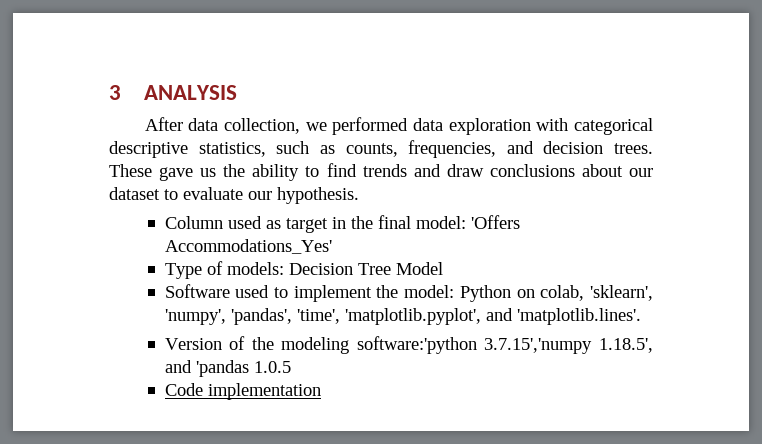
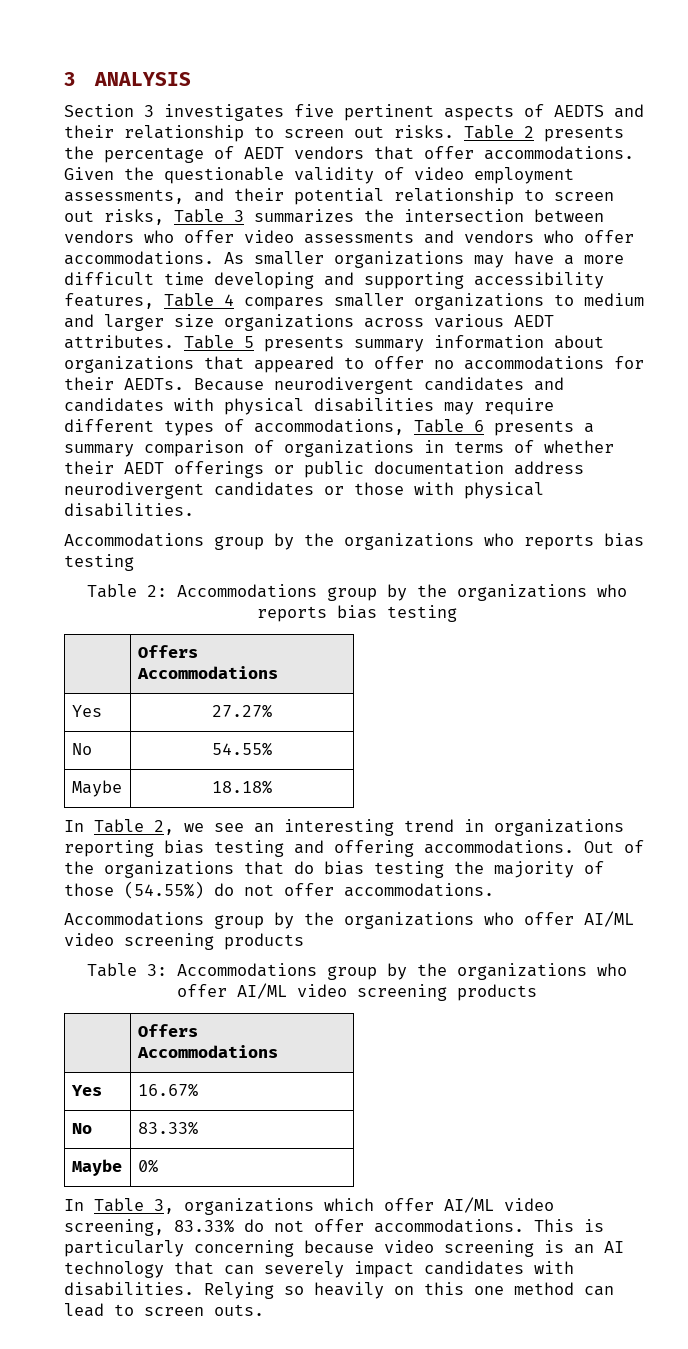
- After data collection, we performed data exploration with categorical descriptive statistics, such as counts, frequencies, and decision trees. These gave us the ability to find trends and draw conclusions about our dataset to evaluate our hypothesis.
- Column used as target in the final model: 'Offers Accommodations_Yes'
- Type of models: Decision Tree Model
- Software used to implement the model: Python on colab, 'sklearn', 'numpy', 'pandas', 'time', 'matplotlib.pyplot', and 'matplotlib.lines'.
- Version of the modeling software:'python 3.7.15','numpy 1.18.5', and 'pandas 1.0.5
- Code implementation
+ Section 3 investigates five pertinent aspects of AEDTS and their relationship to screen out risks. Table 2 presents the percentage of AEDT vendors that offer accommodations. Given the questionable validity of video employment assessments, and their potential relationship to screen out risks, Table 3 summarizes the intersection between vendors who offer video assessments and vendors who offer accommodations. As smaller organizations may have a more difficult time developing and supporting accessibility features, Table 4 compares smaller organizations to medium and larger size organizations across various AEDT attributes. Table 5 presents summary information about organizations that appeared to offer no accommodations for their AEDTs. Because neurodivergent candidates and candidates with physical disabilities may require different types of accommodations, Table 6 presents a summary comparison of organizations in terms of whether their AEDT offerings or public documentation address neurodivergent candidates or those with physical disabilities.
+ Accommodations group by the organizations who reports bias testing
+ Table 2: Accommodations group by the organizations who reports bias testing
+ | Offers Accommodations
+ Yes | 27.27%
+ No | 54.55%
+ Maybe | 18.18%
+ In Table 2, we see an interesting trend in organizations reporting bias testing and offering accommodations. Out of the organizations that do bias testing the majority of those (54.55%) do not offer accommodations.
+ Accommodations group by the organizations who offer AI/ML video screening products
+ Table 3: Accommodations group by the organizations who offer AI/ML video screening products
+ | Offers Accommodations
+ Yes | 16.67%
+ No | 83.33%
+ Maybe | 0%
+ In Table 3, organizations which offer AI/ML video screening, 83.33% do not offer accommodations. This is particularly concerning because video screening is an AI technology that can severely impact candidates with disabilities. Relying so heavily on this one method can lead to screen outs.

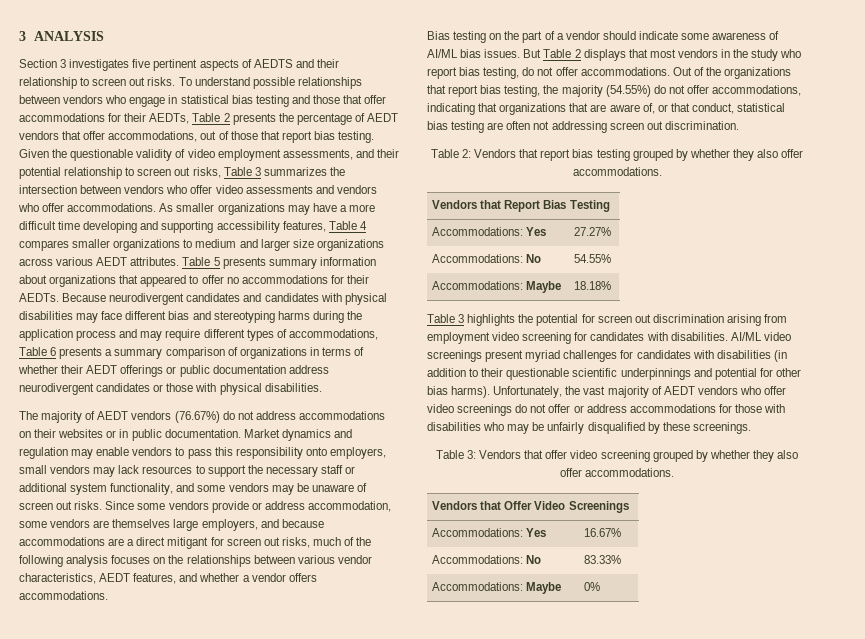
- Table 2 presents the percentage of AEDT vendors that offer accommodations.
+ To understand possible relationships between vendors who engage in statistical bias testing and those that offer accommodations for their AEDTs, Table 2 presents the percentage of AEDT vendors that offer accommodations, out of those that report bias testing.
- Because neurodivergent candidates and candidates with physical disabilities may require different types of accommodations, Table 6 presents a summary comparison of organizations in terms of whether their AEDT offerings or public documentation address neurodivergent candidates or those with physical disabilities.
- Accommodations group by the organizations who reports bias testing
- Table 2: Accommodations group by the organizations who reports bias testing
- | Offers Accommodations
- Yes | 27.27%
- No | 54.55%
- Maybe | 18.18%
- In Table 2, we see an interesting trend in organizations reporting bias testing and offering accommodations.
+ Because neurodivergent candidates and candidates with physical disabilities may face different bias and stereotyping harms during the application process and may require different types of accommodations, Table 6 presents a summary comparison of organizations in terms of whether their AEDT offerings or public documentation address neurodivergent candidates or those with physical disabilities.
+ The majority of AEDT vendors (76.67%) do not address accommodations on their websites or in public documentation. Market dynamics and regulation may enable vendors to pass this responsibility onto employers, small vendors may lack resources to support the necessary staff or additional system functionality, and some vendors may be unaware of screen out risks. Since some vendors provide or address accommodation, some vendors are themselves large employers, and because accommodations are a direct mitigant for screen out risks, much of the following analysis focuses on the relationships between various vendor characteristics, AEDT features, and whether a vendor offers accommodations.
+ Bias testing on the part of a vendor should indicate some awareness of AI/ML bias issues. But Table 2 displays that most vendors in the study who report bias testing, do not offer accommodations.
- Out of the organizations that do bias testing the majority of those (54.55%) do not offer accommodations.
- Accommodations group by the organizations who offer AI/ML video screening products
- Table 3: Accommodations group by the organizations who offer AI/ML video screening products
- | Offers Accommodations
- Yes | 16.67%
+ Out of the organizations that report bias testing, the majority (54.55%) do not offer accommodations, indicating that organizations that are aware of, or that conduct, statistical bias testing are often not addressing screen out discrimination.
+ Table 2: Vendors that report bias testing grouped by whether they also offer accommodations.
+ Vendors that Report Bias Testing
+ Accommodations: Yes | 27.27%
+ Accommodations: No | 54.55%
+ Accommodations: Maybe | 18.18%
+ Table 3 highlights the potential for screen out discrimination arising from employment video screening for candidates with disabilities. AI/ML video screenings present myriad challenges for candidates with disabilities (in addition to their questionable scientific underpinnings and potential for other bias harms). Unfortunately, the vast majority of AEDT vendors who offer video screenings do not offer or address accommodations for those with disabilities who may be unfairly disqualified by these screenings.
+ Table 3: Vendors that offer video screening grouped by whether they also offer accommodations.
+ Vendors that Offer Video Screenings
+ Accommodations: Yes | 16.67%
- No | 83.33%
+ Accommodations: No | 83.33%
- Maybe | 0%
+ Accommodations: Maybe | 0%
- In Table 3, organizations which offer AI/ML video screening, 83.33% do not offer accommodations. This is particularly concerning because video screening is an AI technology that can severely impact candidates with disabilities. Relying so heavily on this one method can lead to screen outs.

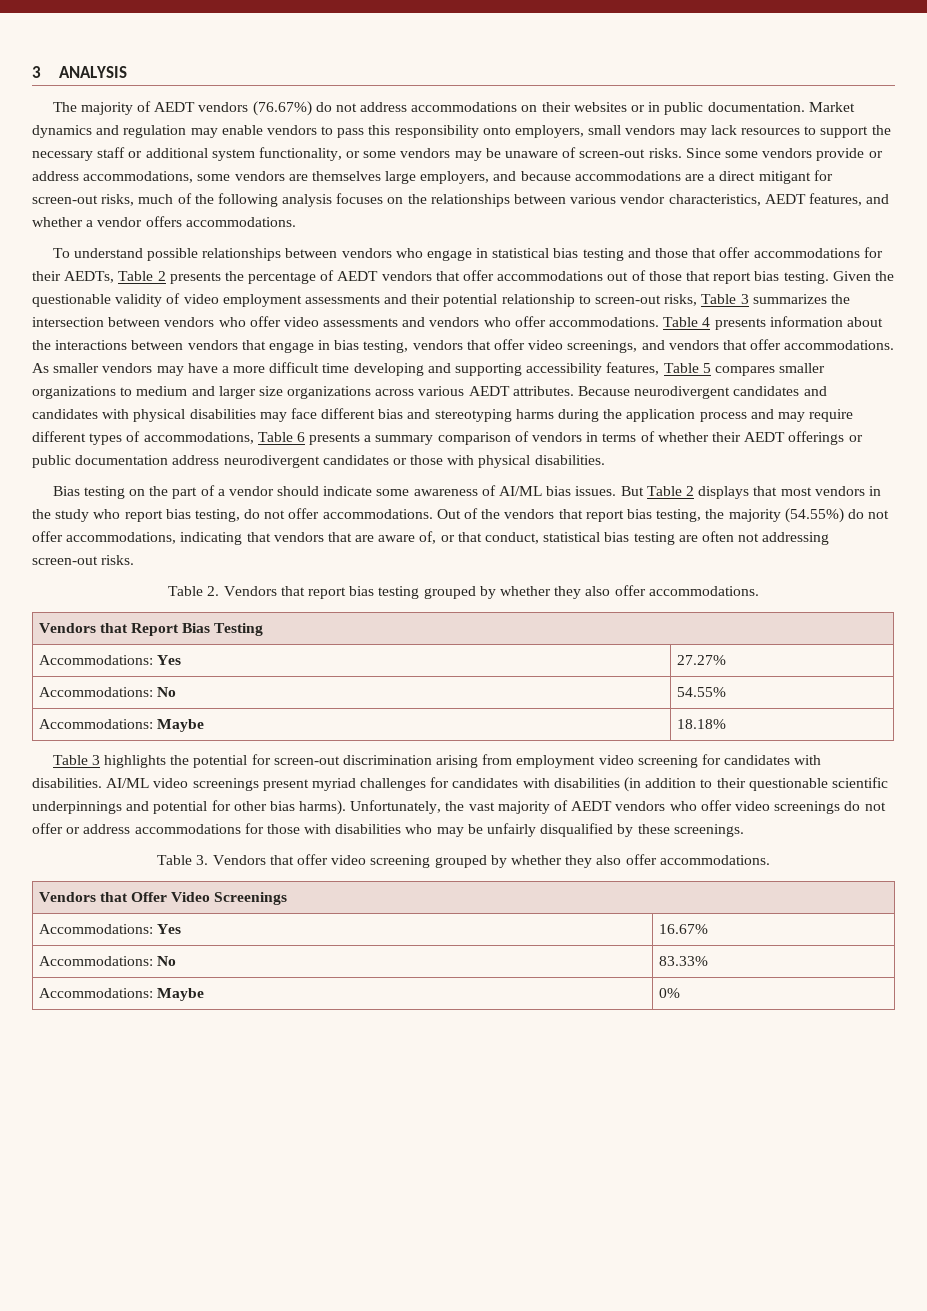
- Section 3 investigates five pertinent aspects of AEDTS and their relationship to screen out risks. To understand possible relationships between vendors who engage in statistical bias testing and those that offer accommodations for their AEDTs, Table 2 presents the percentage of AEDT vendors that offer accommodations, out of those that report bias testing. Given the questionable validity of video employment assessments, and their potential relationship to screen out risks, Table 3 summarizes the intersection between vendors who offer video assessments and vendors who offer accommodations. As smaller organizations may have a more difficult time developing and supporting accessibility features, Table 4 compares smaller organizations to medium and larger size organizations across various AEDT attributes. Table 5 presents summary information about organizations that appeared to offer no accommodations for their AEDTs. Because neurodivergent candidates and candidates with physical disabilities may face different bias and stereotyping harms during the application process and may require different types of accommodations, Table 6 presents a summary comparison of organizations in terms of whether their AEDT offerings or public documentation address neurodivergent candidates or those with physical disabilities.
- Market dynamics and regulation may enable vendors to pass this responsibility onto employers, small vendors may lack resources to support the necessary staff or additional system functionality, and some vendors may be unaware of screen out risks.
+ Market dynamics and regulation may enable vendors to pass this responsibility onto employers, small vendors may lack resources to support the necessary staff or additional system functionality, or some vendors may be unaware of screen-out risks.
- Since some vendors provide or address accommodation, some vendors are themselves large employers, and because accommodations are a direct mitigant for screen out risks, much of the following analysis focuses on the relationships between various vendor characteristics, AEDT features, and whether a vendor offers accommodations.
+ Since some vendors provide or address accommodations, some vendors are themselves large employers, and because accommodations are a direct mitigant for screen-out risks, much of the following analysis focuses on the relationships between various vendor characteristics, AEDT features, and whether a vendor offers accommodations.
+ To understand possible relationships between vendors who engage in statistical bias testing and those that offer accommodations for their AEDTs, Table 2 presents the percentage of AEDT vendors that offer accommodations out of those that report bias testing. Given the questionable validity of video employment assessments and their potential relationship to screen-out risks, Table 3 summarizes the intersection between vendors who offer video assessments and vendors who offer accommodations. Table 4 presents information about the interactions between vendors that engage in bias testing, vendors that offer video screenings, and vendors that offer accommodations. As smaller vendors may have a more difficult time developing and supporting accessibility features, Table 5 compares smaller organizations to medium and larger size organizations across various AEDT attributes. Because neurodivergent candidates and candidates with physical disabilities may face different bias and stereotyping harms during the application process and may require different types of accommodations, Table 6 presents a summary comparison of vendors in terms of whether their AEDT offerings or public documentation address neurodivergent candidates or those with physical disabilities.
- Out of the organizations that report bias testing, the majority (54.55%) do not offer accommodations, indicating that organizations that are aware of, or that conduct, statistical bias testing are often not addressing screen out discrimination.
- Table 2: Vendors that report bias testing grouped by whether they also offer accommodations.
+ Out of the vendors that report bias testing, the majority (54.55%) do not offer accommodations, indicating that vendors that are aware of, or that conduct, statistical bias testing are often not addressing screen-out risks.
+ Table 2. Vendors that report bias testing grouped by whether they also offer accommodations.
- Table 3 highlights the potential for screen out discrimination arising from employment video screening for candidates with disabilities.
+ Table 3 highlights the potential for screen-out discrimination arising from employment video screening for candidates with disabilities.
- Table 3: Vendors that offer video screening grouped by whether they also offer accommodations.
+ Table 3. Vendors that offer video screening grouped by whether they also offer accommodations.

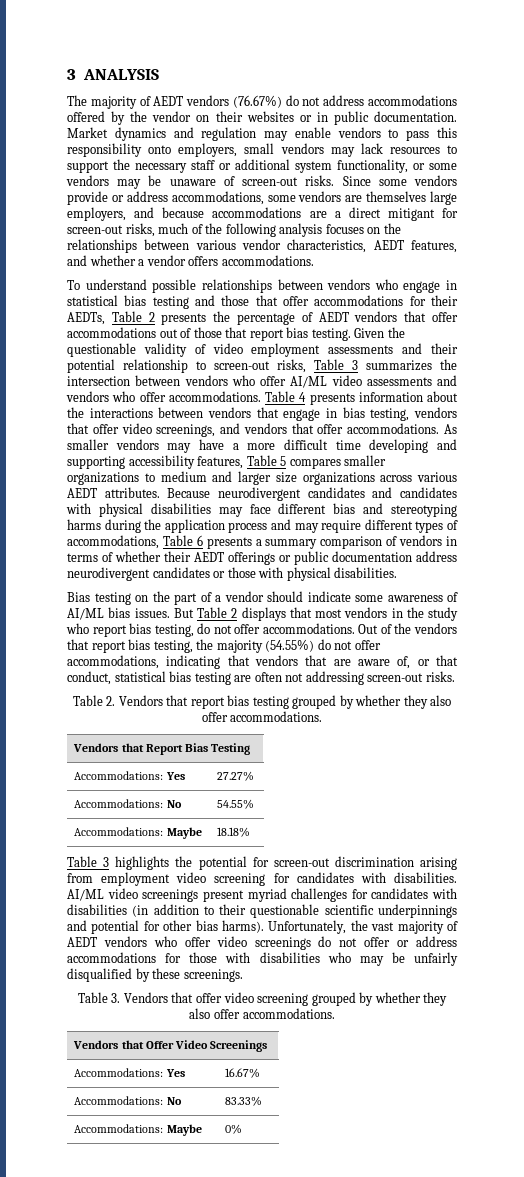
- The majority of AEDT vendors (76.67%) do not address accommodations on their websites or in public documentation.
+ The majority of AEDT vendors (76.67%) do not address accommodations offered by the vendor on their websites or in public documentation.
- Given the questionable validity of video employment assessments and their potential relationship to screen-out risks, Table 3 summarizes the intersection between vendors who offer video assessments and vendors who offer accommodations.
+ Given the questionable validity of video employment assessments and their potential relationship to screen-out risks, Table 3 summarizes the intersection between vendors who offer AI/ML video assessments and vendors who offer accommodations.

